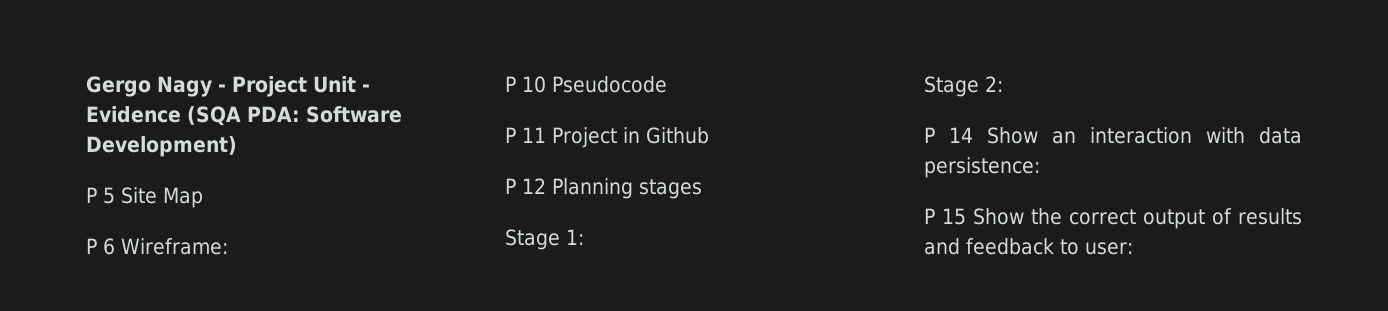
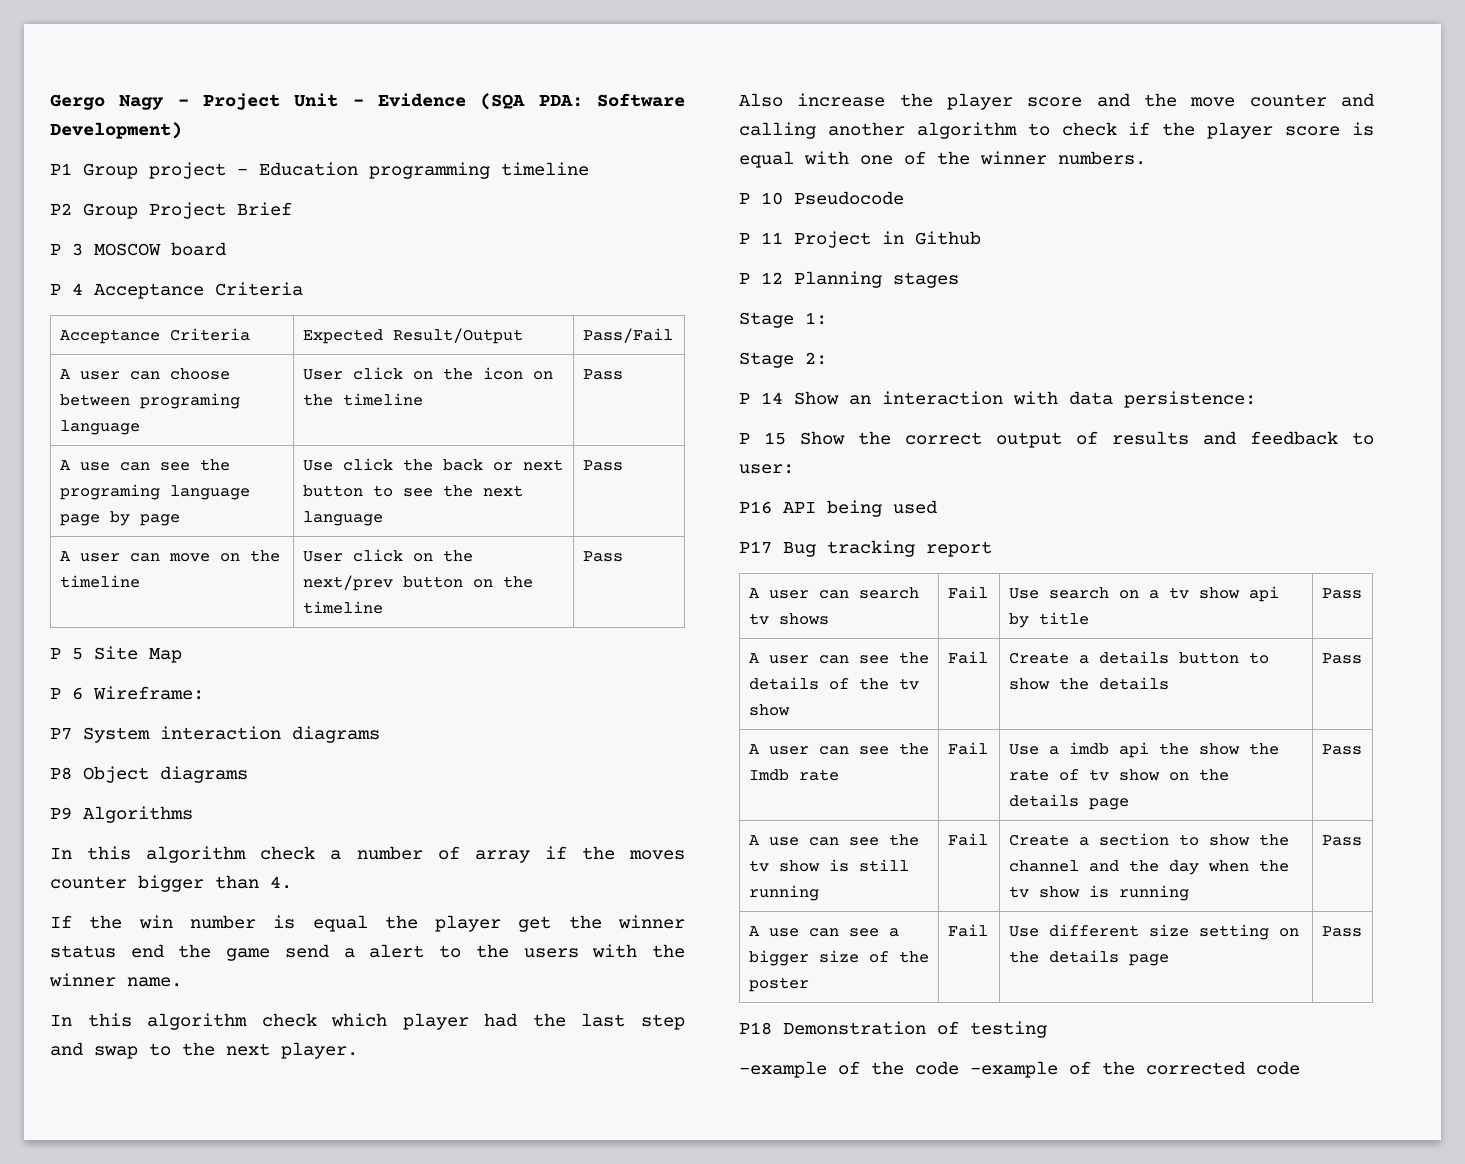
+ P1 Group project - Education programming timeline
+ P2 Group Project Brief
+ P 3 MOSCOW board
+ P 4 Acceptance Criteria
+ Acceptance Criteria | Expected Result/Output | Pass/Fail
+ A user can choose between programing language | User click on the icon on the timeline | Pass
+ A use can see the programing language page by page | Use click the back or next button to see the next language | Pass
+ A user can move on the timeline | User click on the next/prev button on the timeline | Pass
+ P7 System interaction diagrams
+ P8 Object diagrams
+ P9 Algorithms
+ In this algorithm check a number of array if the moves counter bigger than 4.
+ If the win number is equal the player get the winner status end the game send a alert to the users with the winner name.
+ In this algorithm check which player had the last step and swap to the next player.
+ Also increase the player score and the move counter and calling another algorithm to check if the player score is equal with one of the winner numbers.
+ P16 API being used
+ P17 Bug tracking report
+ A user can search tv shows | Fail | Use search on a tv show api by title | Pass
+ A user can see the details of the tv show | Fail | Create a details button to show the details | Pass
+ A user can see the Imdb rate | Fail | Use a imdb api the show the rate of tv show on the details page | Pass
+ A use can see the tv show is still running | Fail | Create a section to show the channel and the day when the tv show is running | Pass
+ A use can see a bigger size of the poster | Fail | Use different size setting on the details page | Pass
+ P18 Demonstration of testing
+ -example of the code -example of the corrected code

